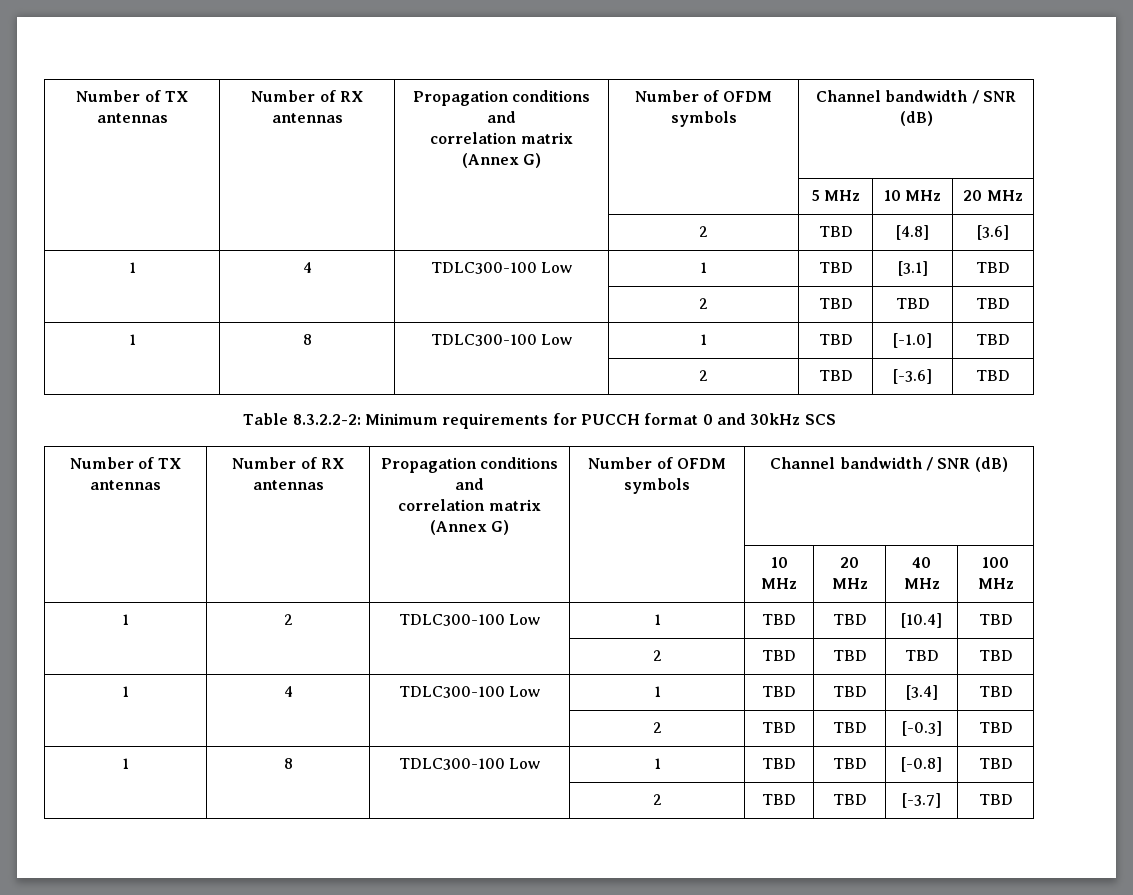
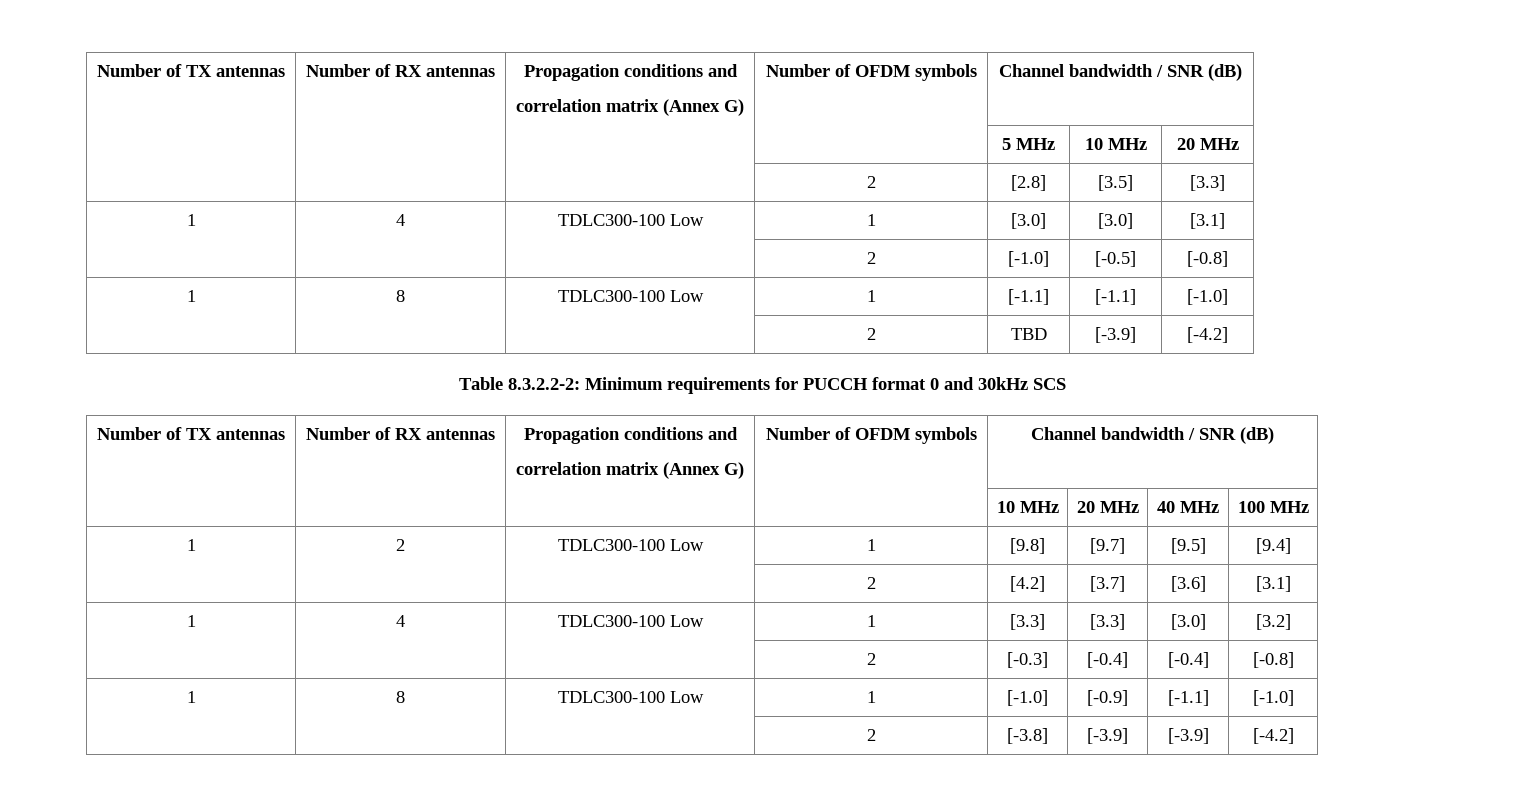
- | | | 2 | TBD | [4.8] | [3.6]
- 1 | 4 | TDLC300-100 Low | 1 | TBD | [3.1] | TBD
- | | | 2 | TBD | TBD | TBD
- 1 | 8 | TDLC300-100 Low | 1 | TBD | [-1.0] | TBD
- | | | 2 | TBD | [-3.6] | TBD
+ | | | 2 | [2.8] | [3.5] | [3.3]
+ 1 | 4 | TDLC300-100 Low | 1 | [3.0] | [3.0] | [3.1]
+ | | | 2 | [-1.0] | [-0.5] | [-0.8]
+ 1 | 8 | TDLC300-100 Low | 1 | [-1.1] | [-1.1] | [-1.0]
+ | | | 2 | TBD | [-3.9] | [-4.2]
- 1 | 2 | TDLC300-100 Low | 1 | TBD | TBD | [10.4] | TBD
- | | | 2 | TBD | TBD | TBD | TBD
- 1 | 4 | TDLC300-100 Low | 1 | TBD | TBD | [3.4] | TBD
- | | | 2 | TBD | TBD | [-0.3] | TBD
- 1 | 8 | TDLC300-100 Low | 1 | TBD | TBD | [-0.8] | TBD
- | | | 2 | TBD | TBD | [-3.7] | TBD
+ 1 | 2 | TDLC300-100 Low | 1 | [9.8] | [9.7] | [9.5] | [9.4]
+ | | | 2 | [4.2] | [3.7] | [3.6] | [3.1]
+ 1 | 4 | TDLC300-100 Low | 1 | [3.3] | [3.3] | [3.0] | [3.2]
+ | | | 2 | [-0.3] | [-0.4] | [-0.4] | [-0.8]
+ 1 | 8 | TDLC300-100 Low | 1 | [-1.0] | [-0.9] | [-1.1] | [-1.0]
+ | | | 2 | [-3.8] | [-3.9] | [-3.9] | [-4.2]

